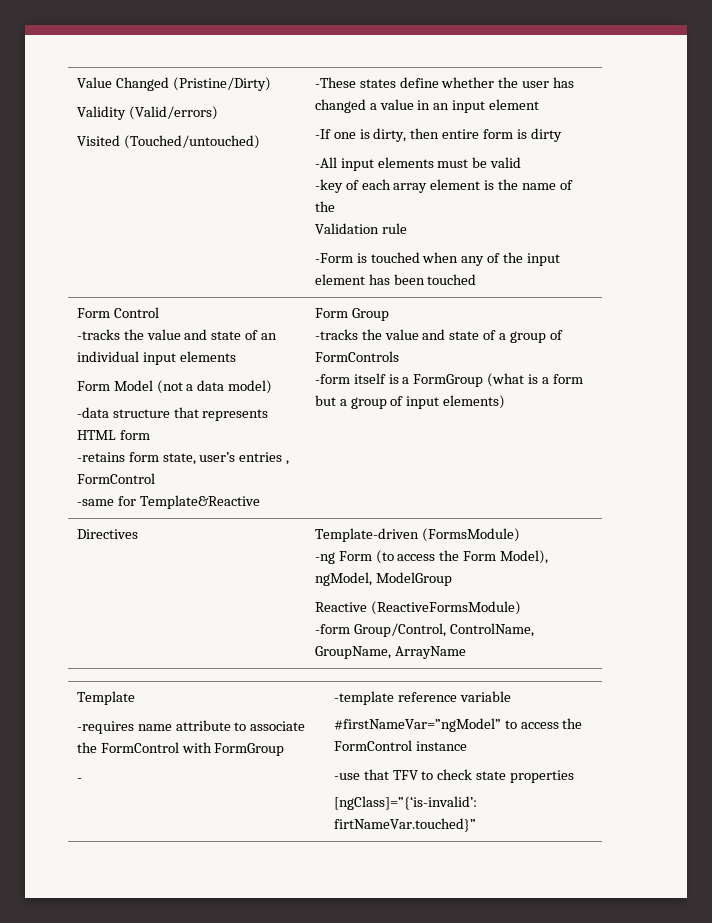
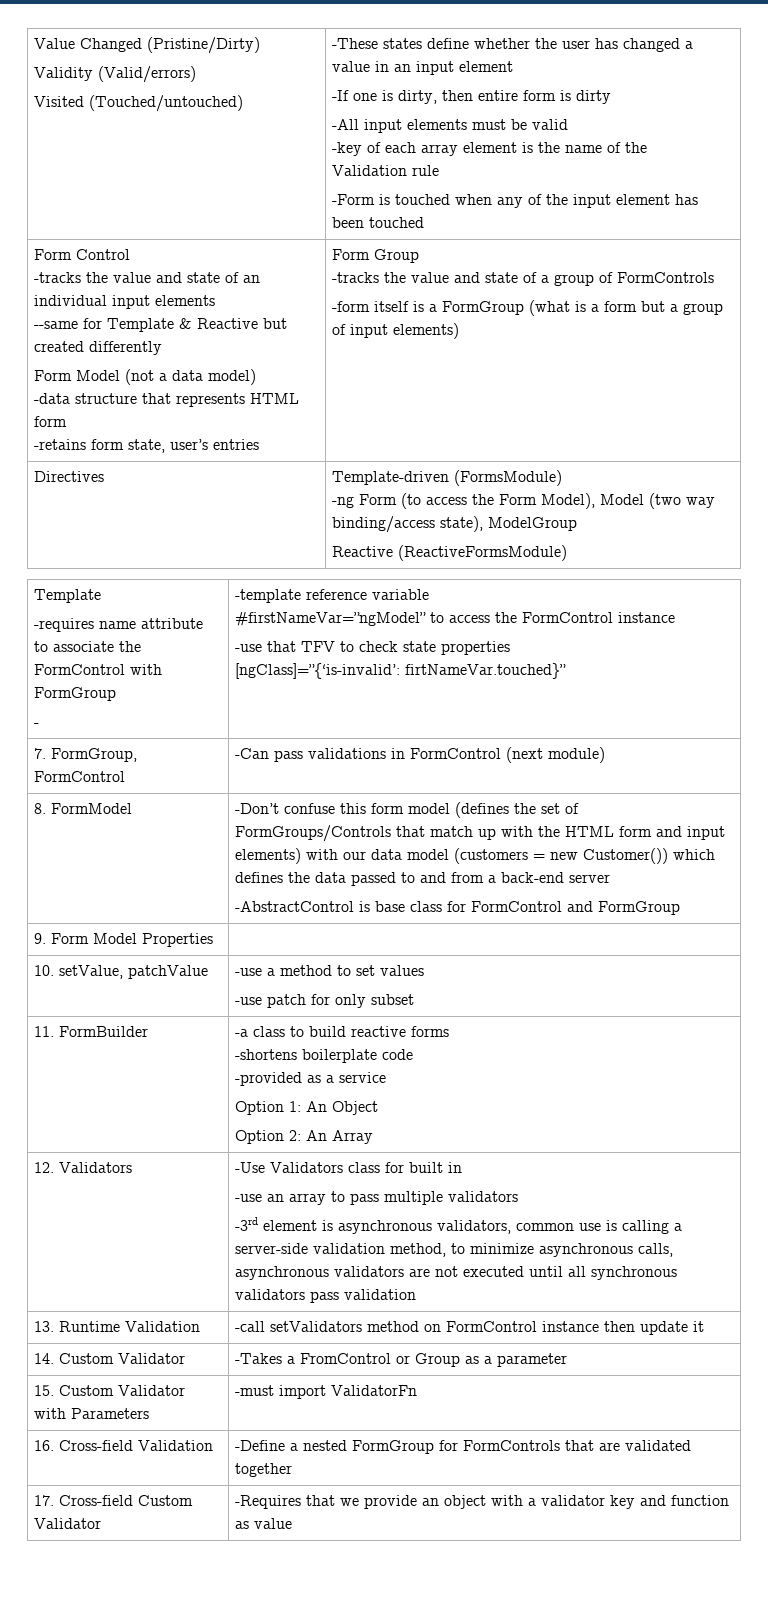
+ --same for Template & Reactive but created differently
- -retains form state, user’s entries , FormControl
- -same for Template&Reactive
+ -retains form state, user’s entries
  Directives | Template-driven (FormsModule)
- -ng Form (to access the Form Model), ngModel, ModelGroup
+ -ng Form (to access the Form Model), Model (two way binding/access state), ModelGroup
  Reactive (ReactiveFormsModule)
- -form Group/Control, ControlName, GroupName, ArrayName
+ 7. FormGroup, FormControl | -Can pass validations in FormControl (next module)
+ 8. FormModel | -Don’t confuse this form model (defines the set of FormGroups/Controls that match up with the HTML form and input elements) with our data model (customers = new Customer()) which defines the data passed to and from a back-end server
+ -AbstractControl is base class for FormControl and FormGroup
+ 9. Form Model Properties |
+ 10. setValue, patchValue | -use a method to set values
+ -use patch for only subset
+ 11. FormBuilder | -a class to build reactive forms
+ -shortens boilerplate code
+ -provided as a service
+ Option 1: An Object
+ Option 2: An Array
+ 12. Validators | -Use Validators class for built in
+ -use an array to pass multiple validators
+ -3rd element is asynchronous validators, common use is calling a server-side validation method, to minimize asynchronous calls, asynchronous validators are not executed until all synchronous validators pass validation
+ 13. Runtime Validation | -call setValidators method on FormControl instance then update it
+ 14. Custom Validator | -Takes a FromControl or Group as a parameter
+ 15. Custom Validator with Parameters | -must import ValidatorFn
+ 16. Cross-field Validation | -Define a nested FormGroup for FormControls that are validated together
+ 17. Cross-field Custom Validator | -Requires that we provide an object with a validator key and function as value

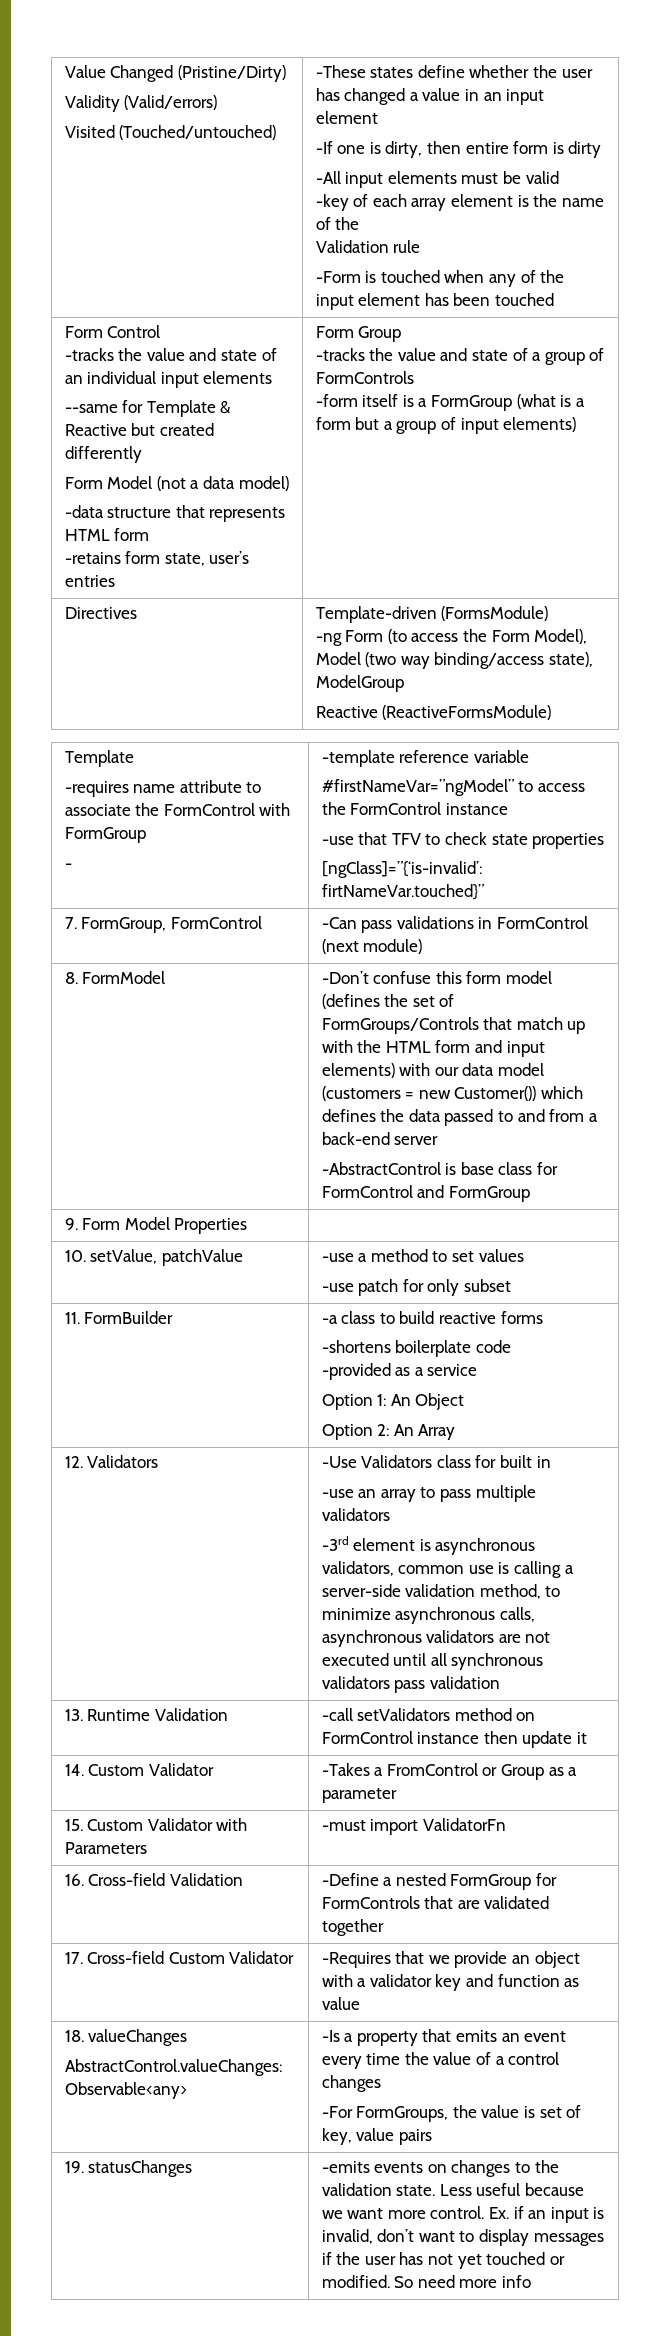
+ 18. valueChanges
+ AbstractControl.valueChanges: Observable<any> | -Is a property that emits an event every time the value of a control changes
+ -For FormGroups, the value is set of key, value pairs
+ 19. statusChanges | -emits events on changes to the validation state. Less useful because we want more control. Ex. if an input is invalid, don’t want to display messages if the user has not yet touched or modified. So need more info

